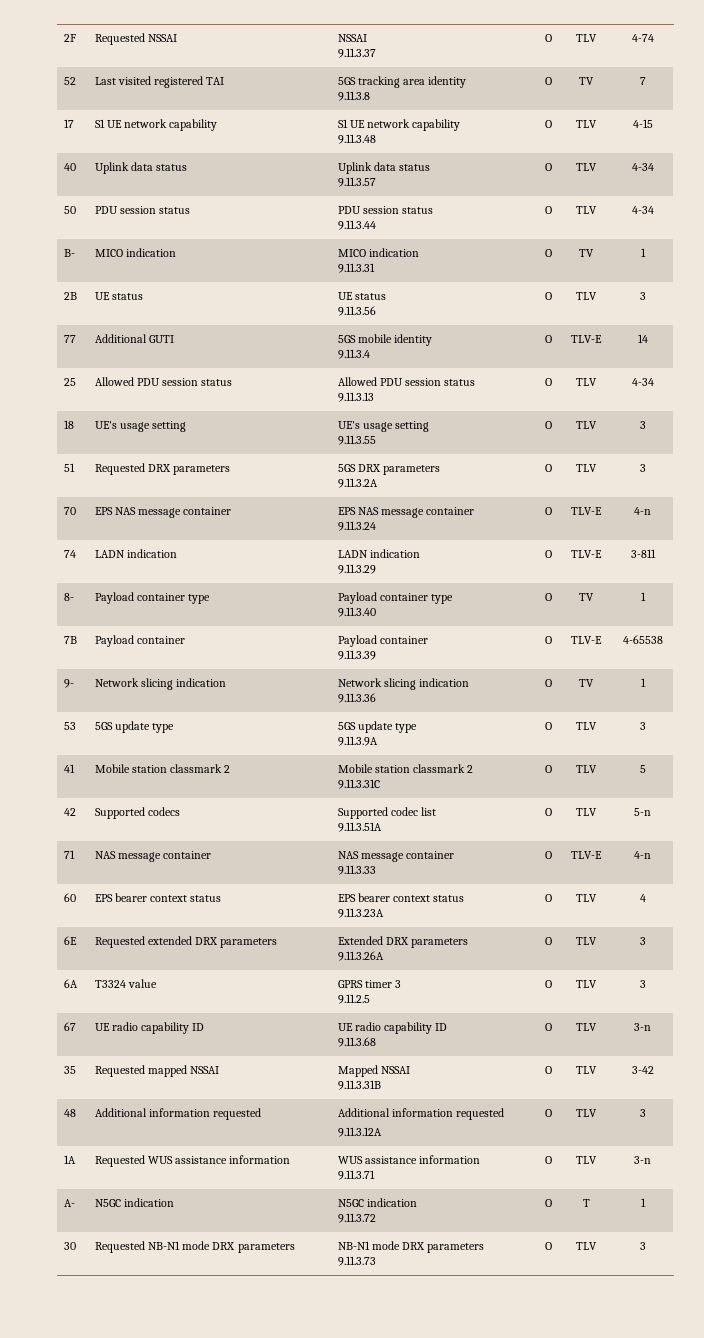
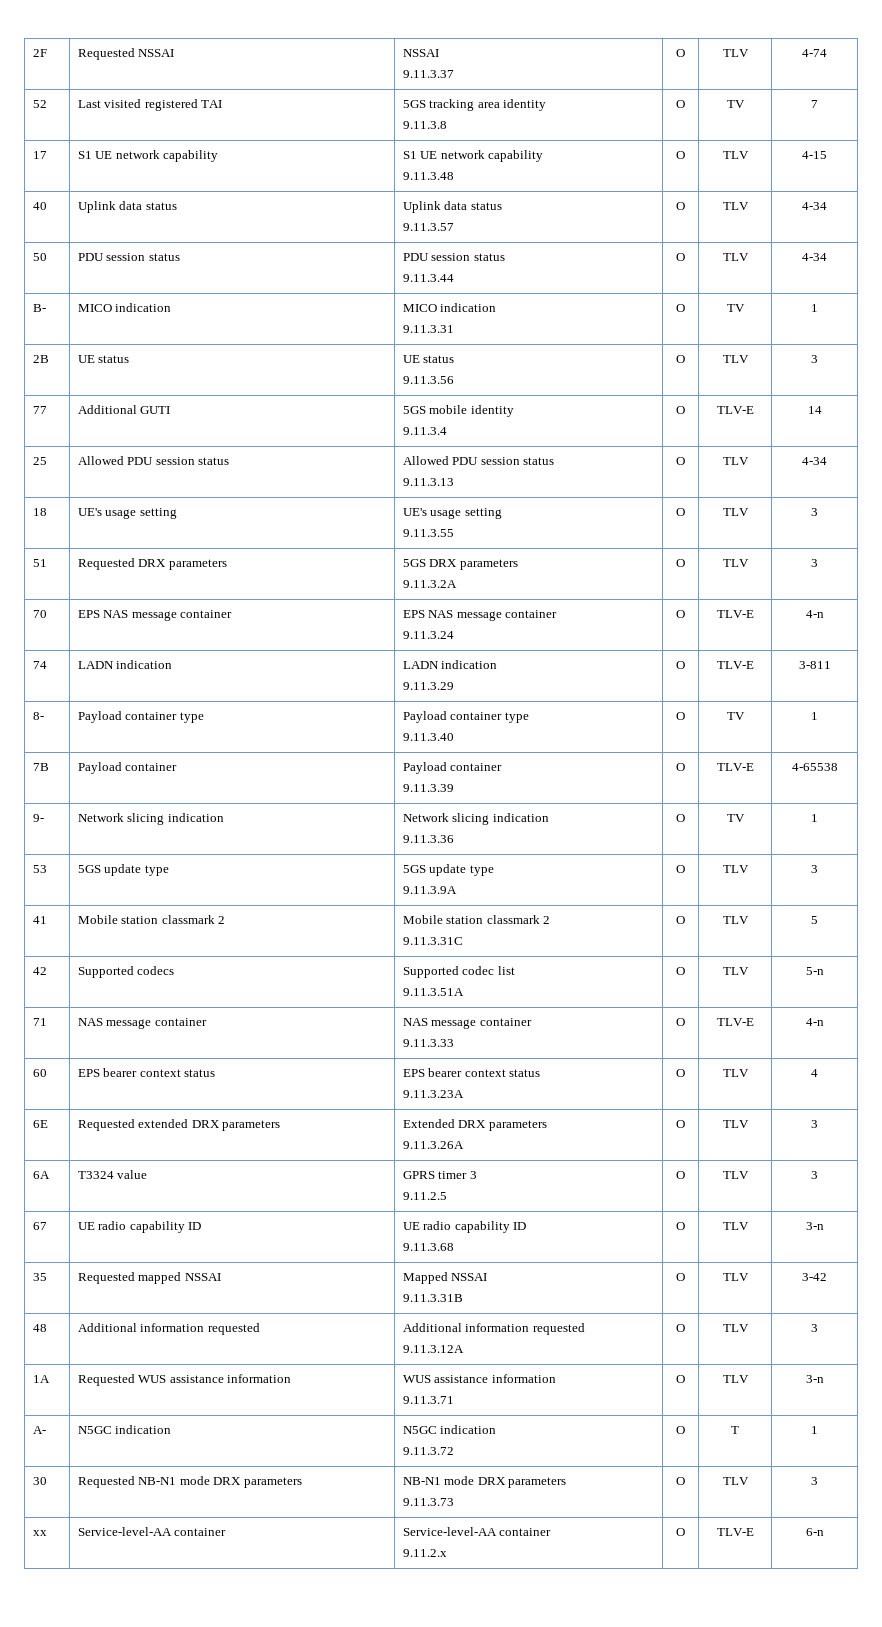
+ xx | Service-level-AA container | Service-level-AA container
+ 9.11.2.x | O | TLV-E | 6-n

